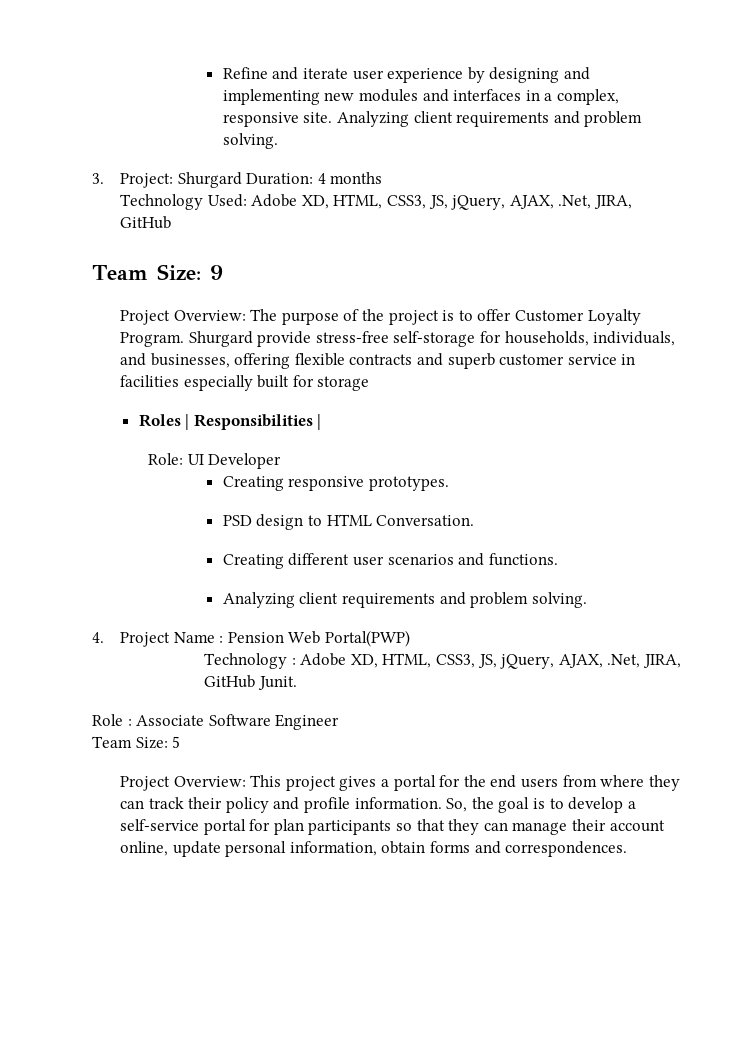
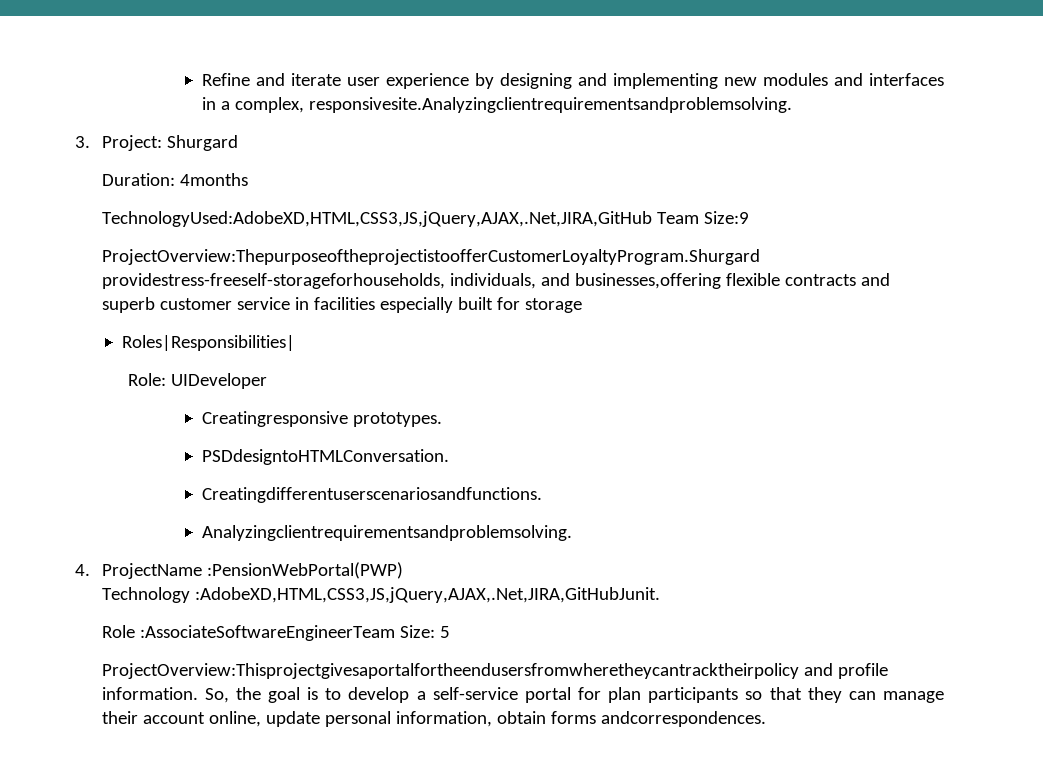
- Refine and iterate user experience by designing and implementing new modules and interfaces in a complex, responsive site. Analyzing client requirements and problem solving.
- 3. Project: Shurgard Duration: 4 months
- Technology Used: Adobe XD, HTML, CSS3, JS, jQuery, AJAX, .Net, JIRA, GitHub
- Team Size: 9
- Project Overview: The purpose of the project is to offer Customer Loyalty Program. Shurgard provide stress-free self-storage for households, individuals, and businesses, offering flexible contracts and superb customer service in facilities especially built for storage
+ Refine and iterate user experience by designing and implementing new modules and interfaces in a complex, responsivesite.Analyzingclientrequirementsandproblemsolving.
+ 3. Project: Shurgard
+ Duration: 4months
+ TechnologyUsed:AdobeXD,HTML,CSS3,JS,jQuery,AJAX,.Net,JIRA,GitHub Team Size:9
+ ProjectOverview:ThepurposeoftheprojectistoofferCustomerLoyaltyProgram.Shurgard providestress-freeself-storageforhouseholds, individuals, and businesses,offering flexible contracts and superb customer service in facilities especially built for storage
- Roles | Responsibilities |
- Role: UI Developer
- Creating responsive prototypes.
- PSD design to HTML Conversation.
- Creating different user scenarios and functions.
- Analyzing client requirements and problem solving.
- 4. Project Name : Pension Web Portal(PWP)
- Technology : Adobe XD, HTML, CSS3, JS, jQuery, AJAX, .Net, JIRA, GitHub Junit.
- Role : Associate Software Engineer
- Team Size: 5
- Project Overview: This project gives a portal for the end users from where they can track their policy and profile information.
+ Roles|Responsibilities|
+ Role: UIDeveloper
+ Creatingresponsive prototypes.
+ PSDdesigntoHTMLConversation.
+ Creatingdifferentuserscenariosandfunctions.
+ Analyzingclientrequirementsandproblemsolving.
+ 4. ProjectName :PensionWebPortal(PWP)
+ Technology :AdobeXD,HTML,CSS3,JS,jQuery,AJAX,.Net,JIRA,GitHubJunit.
+ Role :AssociateSoftwareEngineerTeam Size: 5
+ ProjectOverview:Thisprojectgivesaportalfortheendusersfromwheretheycantracktheirpolicy and profile information.
- So, the goal is to develop a self-service portal for plan participants so that they can manage their account online, update personal information, obtain forms and correspondences.
+ So, the goal is to develop a self-service portal for plan participants so that they can manage their account online, update personal information, obtain forms andcorrespondences.

